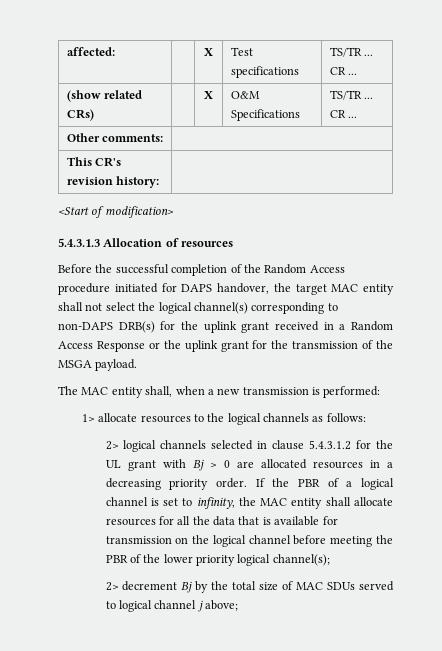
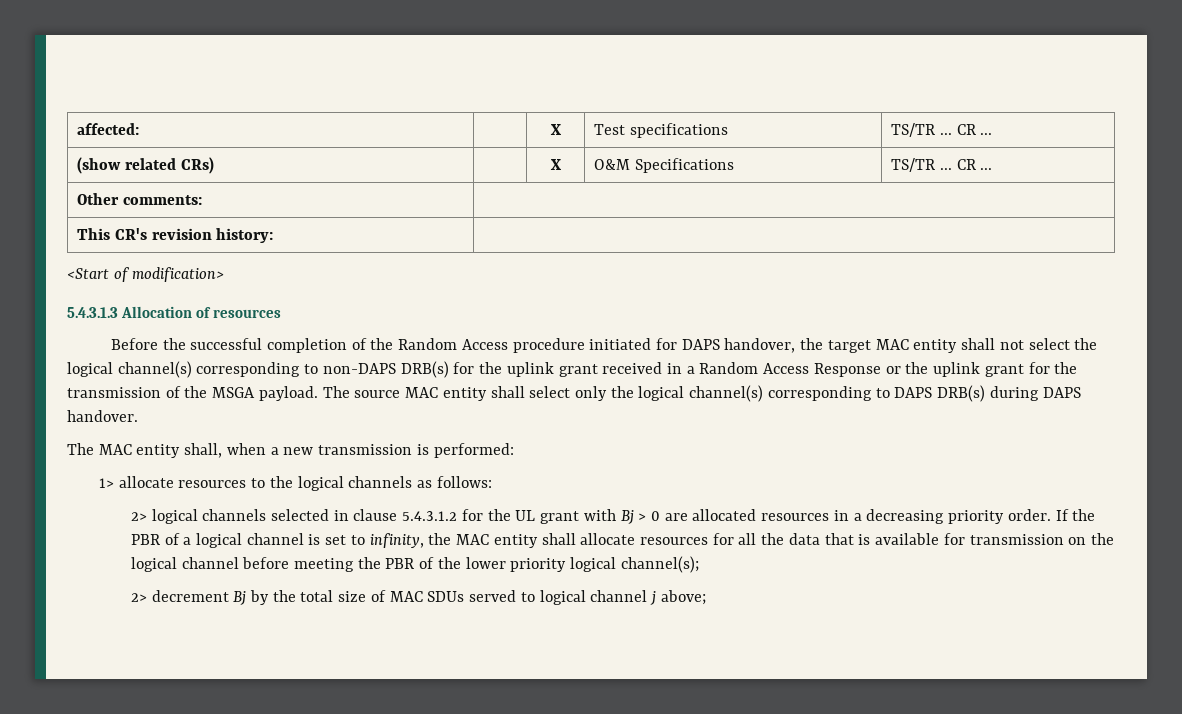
+ The source MAC entity shall select only the logical channel(s) corresponding to DAPS DRB(s) during DAPS handover.

